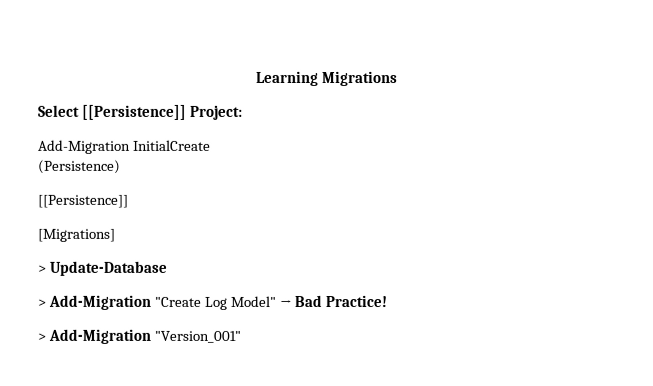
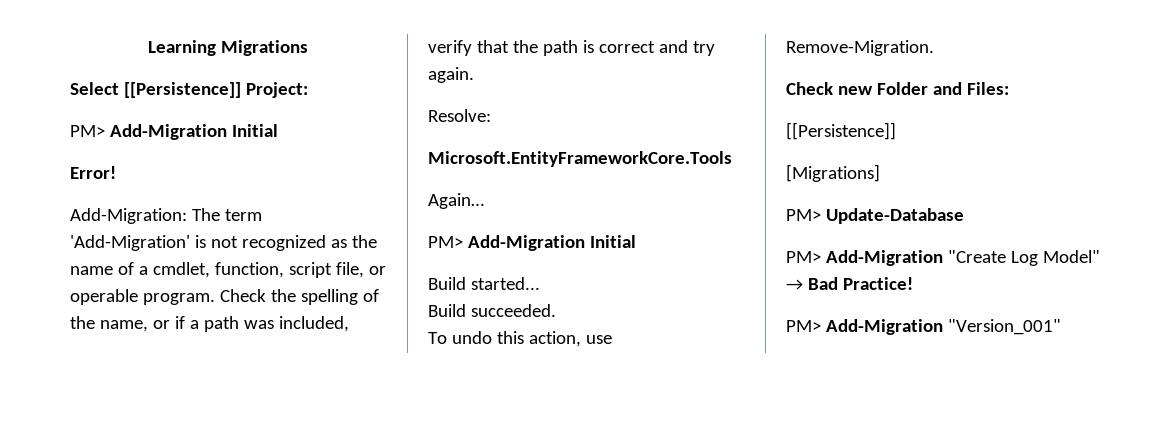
  Select [[Persistence]] Project:
- Add-Migration InitialCreate
- (Persistence)
+ PM> Add-Migration Initial
+ Error!
+ Add-Migration: The term 'Add-Migration' is not recognized as the name of a cmdlet, function, script file, or operable program. Check the spelling of the name, or if a path was included, verify that the path is correct and try again.
+ Resolve:
+ Microsoft.EntityFrameworkCore.Tools
+ Again…
+ PM> Add-Migration Initial
+ Build started...
+ Build succeeded.
+ To undo this action, use Remove-Migration.
+ Check new Folder and Files:
- > Update-Database
+ PM> Update-Database
- > Add-Migration "Create Log Model" → Bad Practice!
+ PM> Add-Migration "Create Log Model" → Bad Practice!
- > Add-Migration "Version_001"
+ PM> Add-Migration "Version_001"

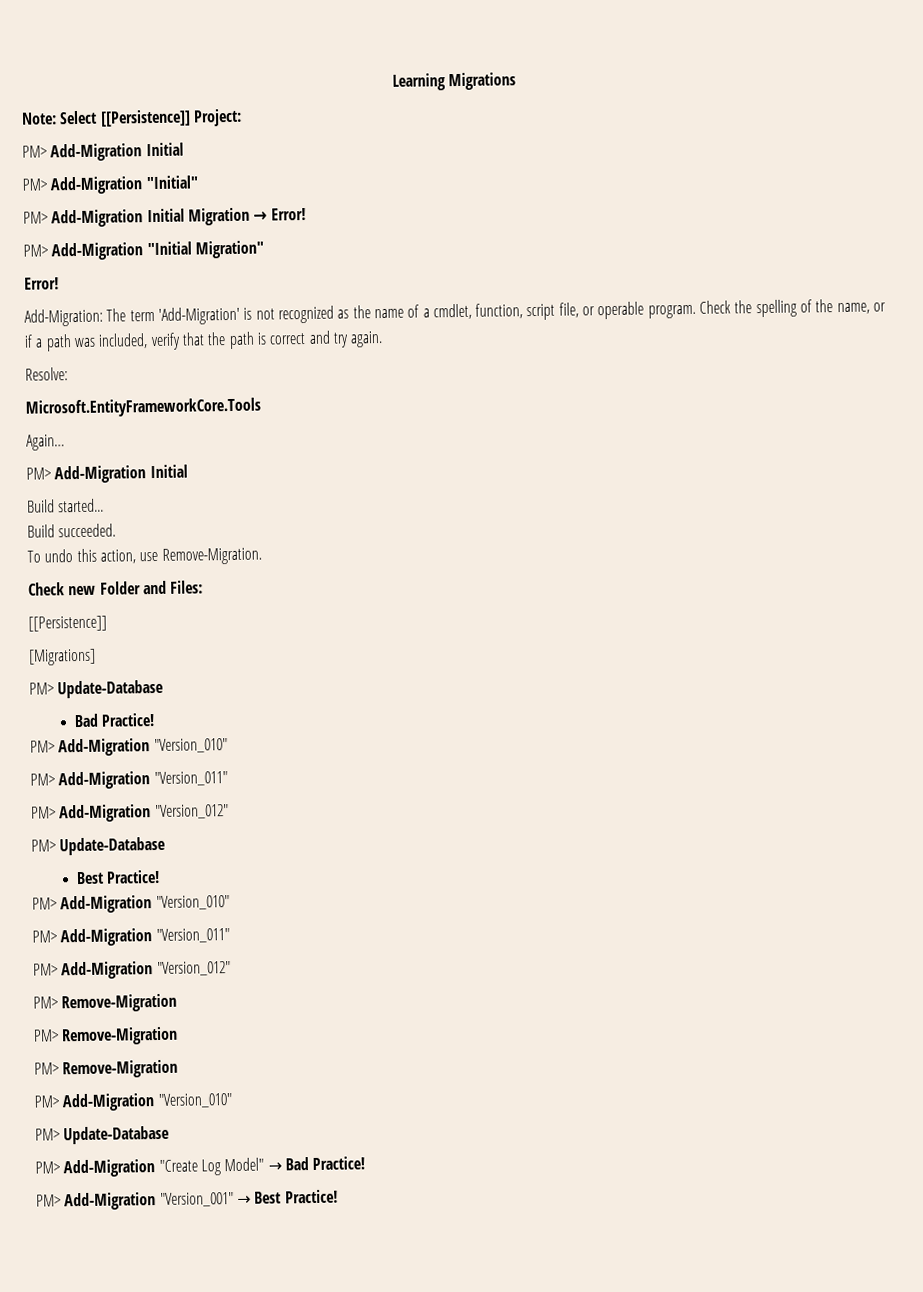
- Select [[Persistence]] Project:
+ Note: Select [[Persistence]] Project:
+ PM> Add-Migration "Initial"
+ PM> Add-Migration Initial Migration → Error!
+ PM> Add-Migration "Initial Migration"
  [Migrations]
+ PM> Update-Database
+ Bad Practice!
+ PM> Add-Migration "Version_010"
+ PM> Add-Migration "Version_011"
+ PM> Add-Migration "Version_012"
+ PM> Update-Database
+ Best Practice!
+ PM> Add-Migration "Version_010"
+ PM> Add-Migration "Version_011"
+ PM> Add-Migration "Version_012"
+ PM> Remove-Migration
+ PM> Remove-Migration
+ PM> Remove-Migration
+ PM> Add-Migration "Version_010"
- PM> Add-Migration "Version_001"
+ PM> Add-Migration "Version_001" → Best Practice!

